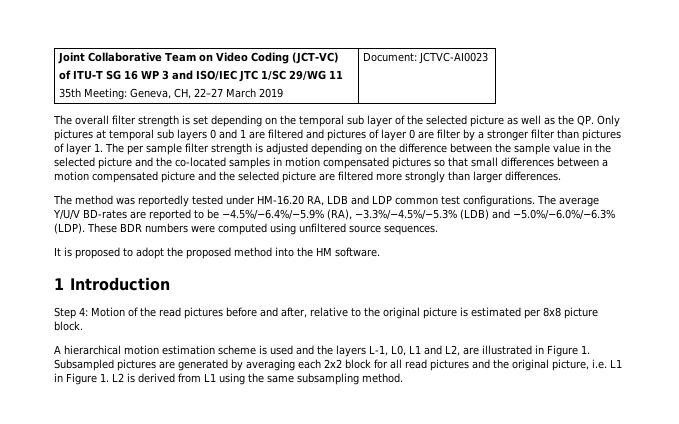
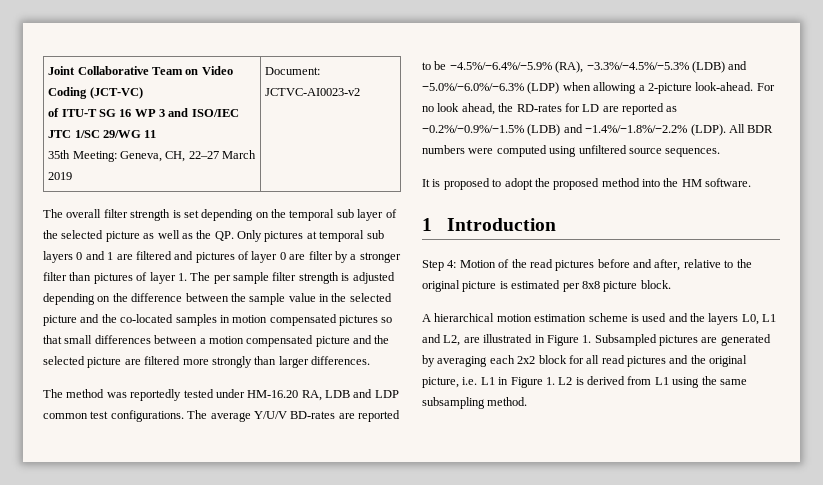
  Joint Collaborative Team on Video Coding (JCT-VC)
  of ITU-T SG 16 WP 3 and ISO/IEC JTC 1/SC 29/WG 11
- 35th Meeting: Geneva, CH, 22–27 March 2019 | Document: JCTVC-AI0023
+ 35th Meeting: Geneva, CH, 22–27 March 2019 | Document: JCTVC-AI0023-v2
- The average Y/U/V BD-rates are reported to be −4.5%/−6.4%/−5.9% (RA), −3.3%/−4.5%/−5.3% (LDB) and −5.0%/−6.0%/−6.3% (LDP). These BDR numbers were computed using unfiltered source sequences.
+ The average Y/U/V BD-rates are reported to be −4.5%/−6.4%/−5.9% (RA), −3.3%/−4.5%/−5.3% (LDB) and −5.0%/−6.0%/−6.3% (LDP) when allowing a 2-picture look-ahead. For no look ahead, the RD-rates for LD are reported as −0.2%/−0.9%/−1.5% (LDB) and −1.4%/−1.8%/−2.2% (LDP). All BDR numbers were computed using unfiltered source sequences.
- A hierarchical motion estimation scheme is used and the layers L-1, L0, L1 and L2, are illustrated in Figure 1. Subsampled pictures are generated by averaging each 2x2 block for all read pictures and the original picture, i.e. L1 in Figure 1. L2 is derived from L1 using the same subsampling method.
+ A hierarchical motion estimation scheme is used and the layers L0, L1 and L2, are illustrated in Figure 1. Subsampled pictures are generated by averaging each 2x2 block for all read pictures and the original picture, i.e. L1 in Figure 1. L2 is derived from L1 using the same subsampling method.

